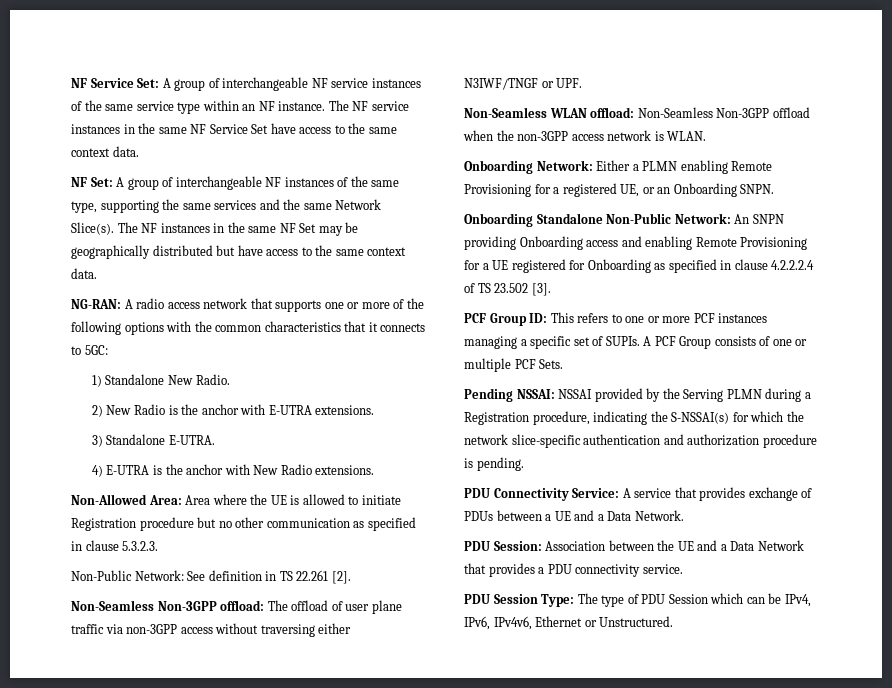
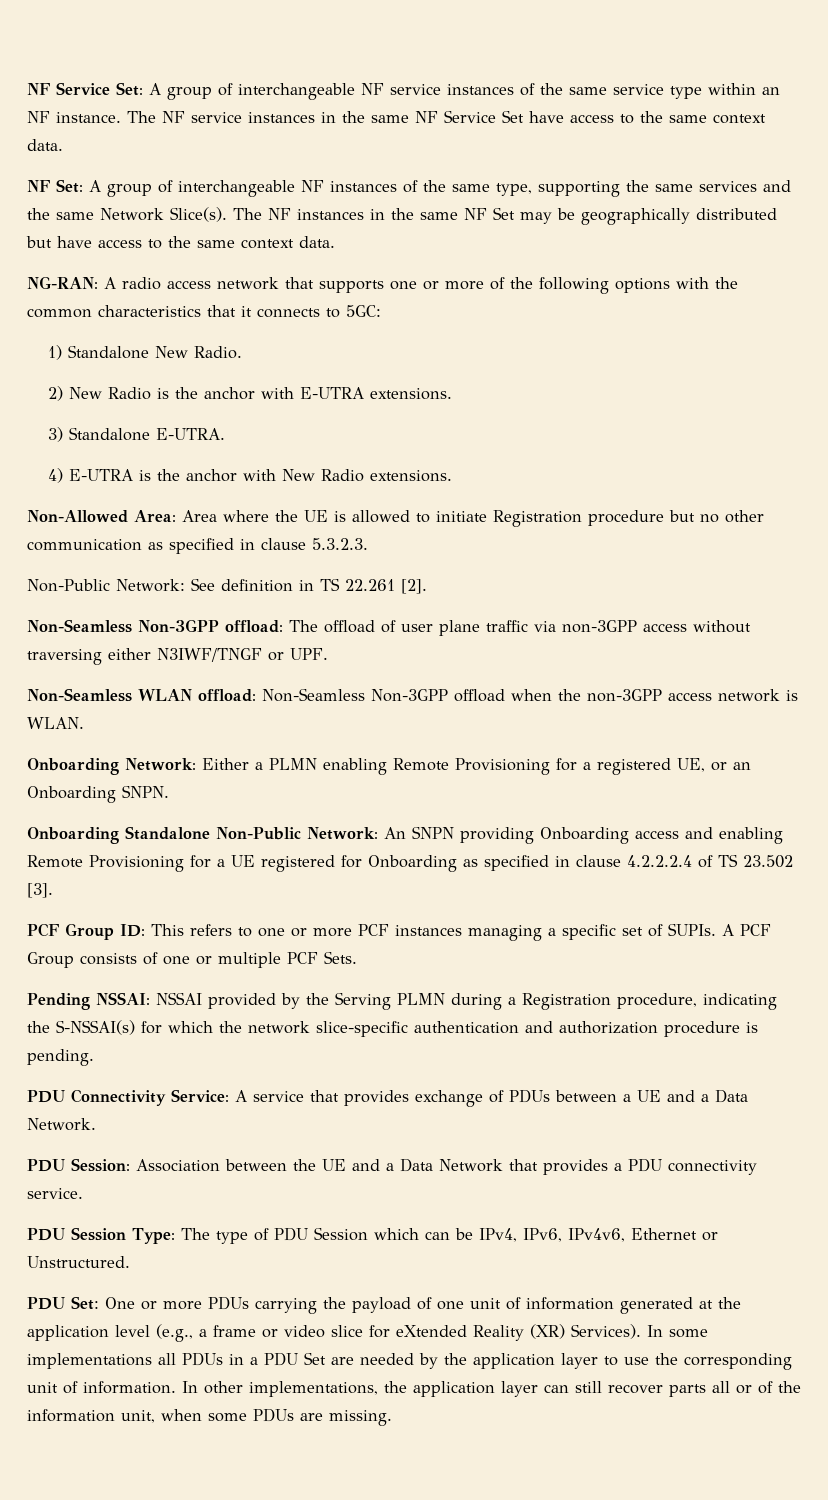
+ PDU Set: One or more PDUs carrying the payload of one unit of information generated at the application level (e.g., a frame or video slice for eXtended Reality (XR) Services). In some implementations all PDUs in a PDU Set are needed by the application layer to use the corresponding unit of information. In other implementations, the application layer can still recover parts all or of the information unit, when some PDUs are missing.

